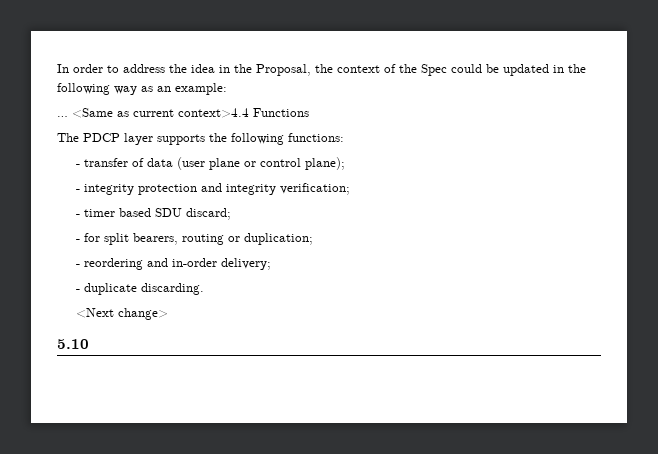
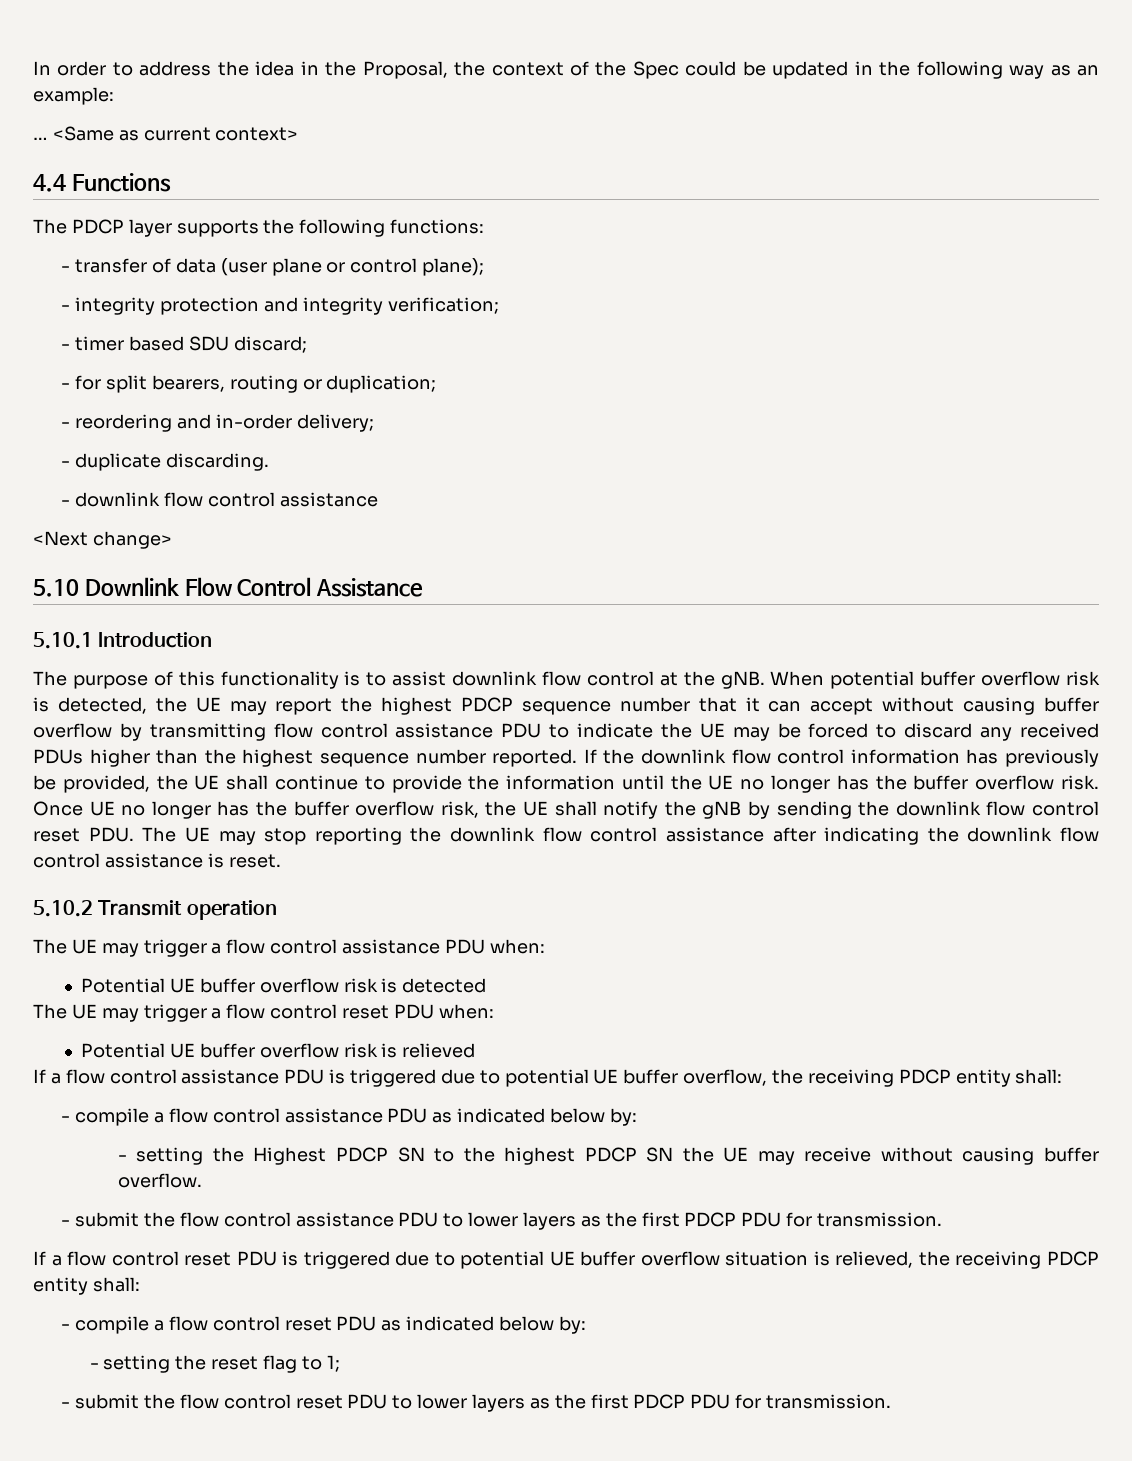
- <Same as current context>4.4 Functions
+ <Same as current context>
+ 4.4 Functions
+ - downlink flow control assistance
  <Next change>
- 5.10
+ 5.10 Downlink Flow Control Assistance
+ 5.10.1 Introduction
+ The purpose of this functionality is to assist downlink flow control at the gNB. When potential buffer overflow risk is detected, the UE may report the highest PDCP sequence number that it can accept without causing buffer overflow by transmitting flow control assistance PDU to indicate the UE may be forced to discard any received PDUs higher than the highest sequence number reported. If the downlink flow control information has previously be provided, the UE shall continue to provide the information until the UE no longer has the buffer overflow risk. Once UE no longer has the buffer overflow risk, the UE shall notify the gNB by sending the downlink flow control reset PDU. The UE may stop reporting the downlink flow control assistance after indicating the downlink flow control assistance is reset.
+ 5.10.2 Transmit operation
+ The UE may trigger a flow control assistance PDU when:
+ Potential UE buffer overflow risk is detected
+ The UE may trigger a flow control reset PDU when:
+ Potential UE buffer overflow risk is relieved
+ If a flow control assistance PDU is triggered due to potential UE buffer overflow, the receiving PDCP entity shall:
+ - compile a flow control assistance PDU as indicated below by:
+ - setting the Highest PDCP SN to the highest PDCP SN the UE may receive without causing buffer overflow.
+ - submit the flow control assistance PDU to lower layers as the first PDCP PDU for transmission.
+ If a flow control reset PDU is triggered due to potential UE buffer overflow situation is relieved, the receiving PDCP entity shall:
+ - compile a flow control reset PDU as indicated below by:
+ - setting the reset flag to 1;
+ - submit the flow control reset PDU to lower layers as the first PDCP PDU for transmission.

